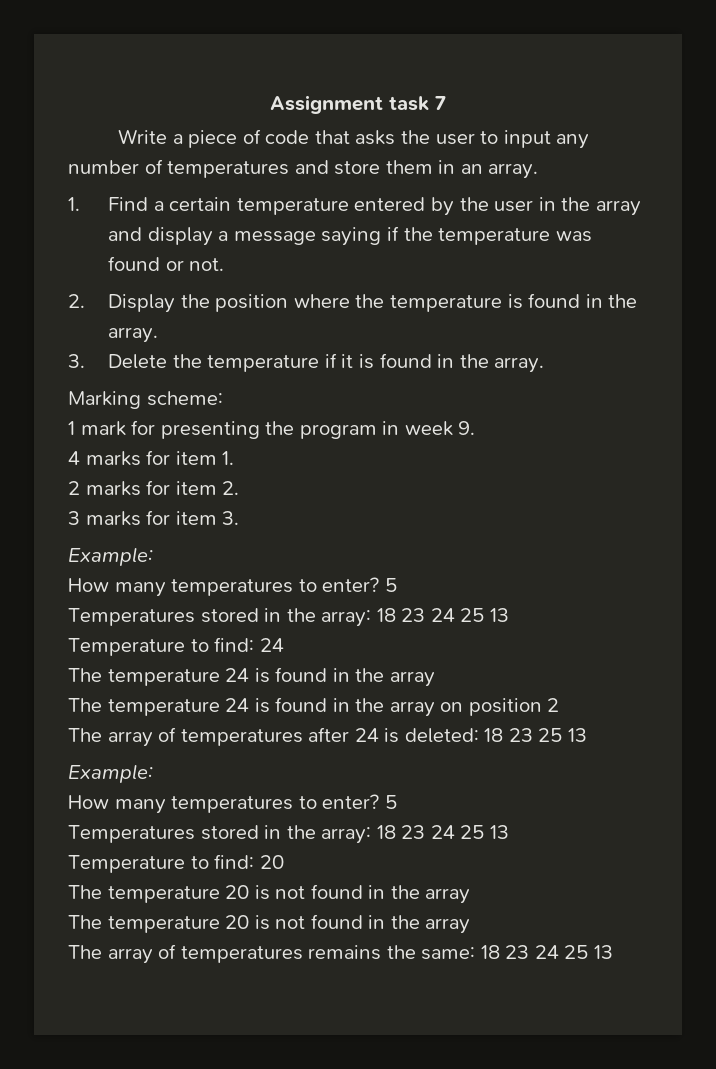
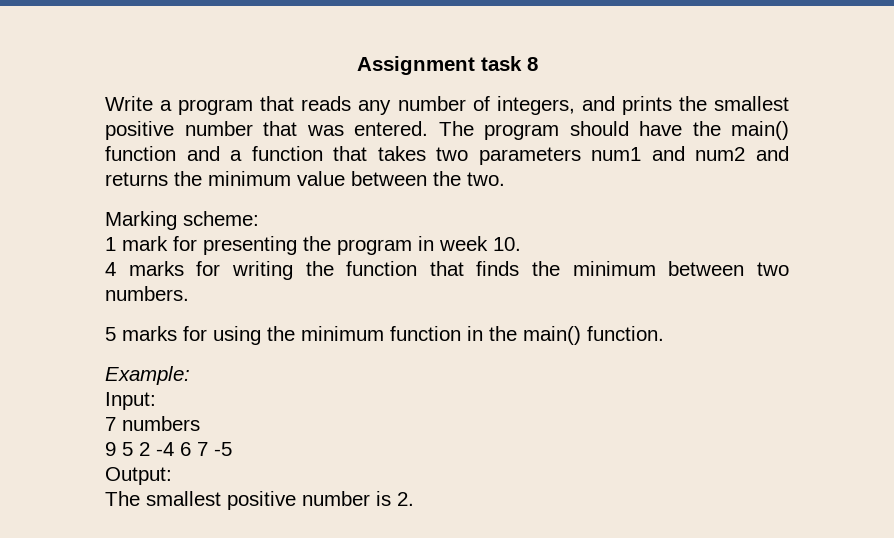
- Assignment task 7
+ Assignment task 8
- Write a piece of code that asks the user to input any number of temperatures and store them in an array.
- 1. Find a certain temperature entered by the user in the array and display a message saying if the temperature was found or not.
- 2. Display the position where the temperature is found in the array.
- 3. Delete the temperature if it is found in the array.
+ Write a program that reads any number of integers, and prints the smallest positive number that was entered. The program should have the main() function and a function that takes two parameters num1 and num2 and returns the minimum value between the two.
- 1 mark for presenting the program in week 9.
+ 1 mark for presenting the program in week 10.
- 4 marks for item 1.
- 2 marks for item 2.
- 3 marks for item 3.
+ 4 marks for writing the function that finds the minimum between two numbers.
+ 5 marks for using the minimum function in the main() function.
  Example:
- How many temperatures to enter? 5
- Temperatures stored in the array: 18 23 24 25 13
- Temperature to find: 24
- The temperature 24 is found in the array
- The temperature 24 is found in the array on position 2
- The array of temperatures after 24 is deleted: 18 23 25 13
- Example:
- How many temperatures to enter? 5
- Temperatures stored in the array: 18 23 24 25 13
- Temperature to find: 20
- The temperature 20 is not found in the array
- The temperature 20 is not found in the array
- The array of temperatures remains the same: 18 23 24 25 13
+ Input:
+ 7 numbers
+ 9 5 2 -4 6 7 -5
+ Output:
+ The smallest positive number is 2.

